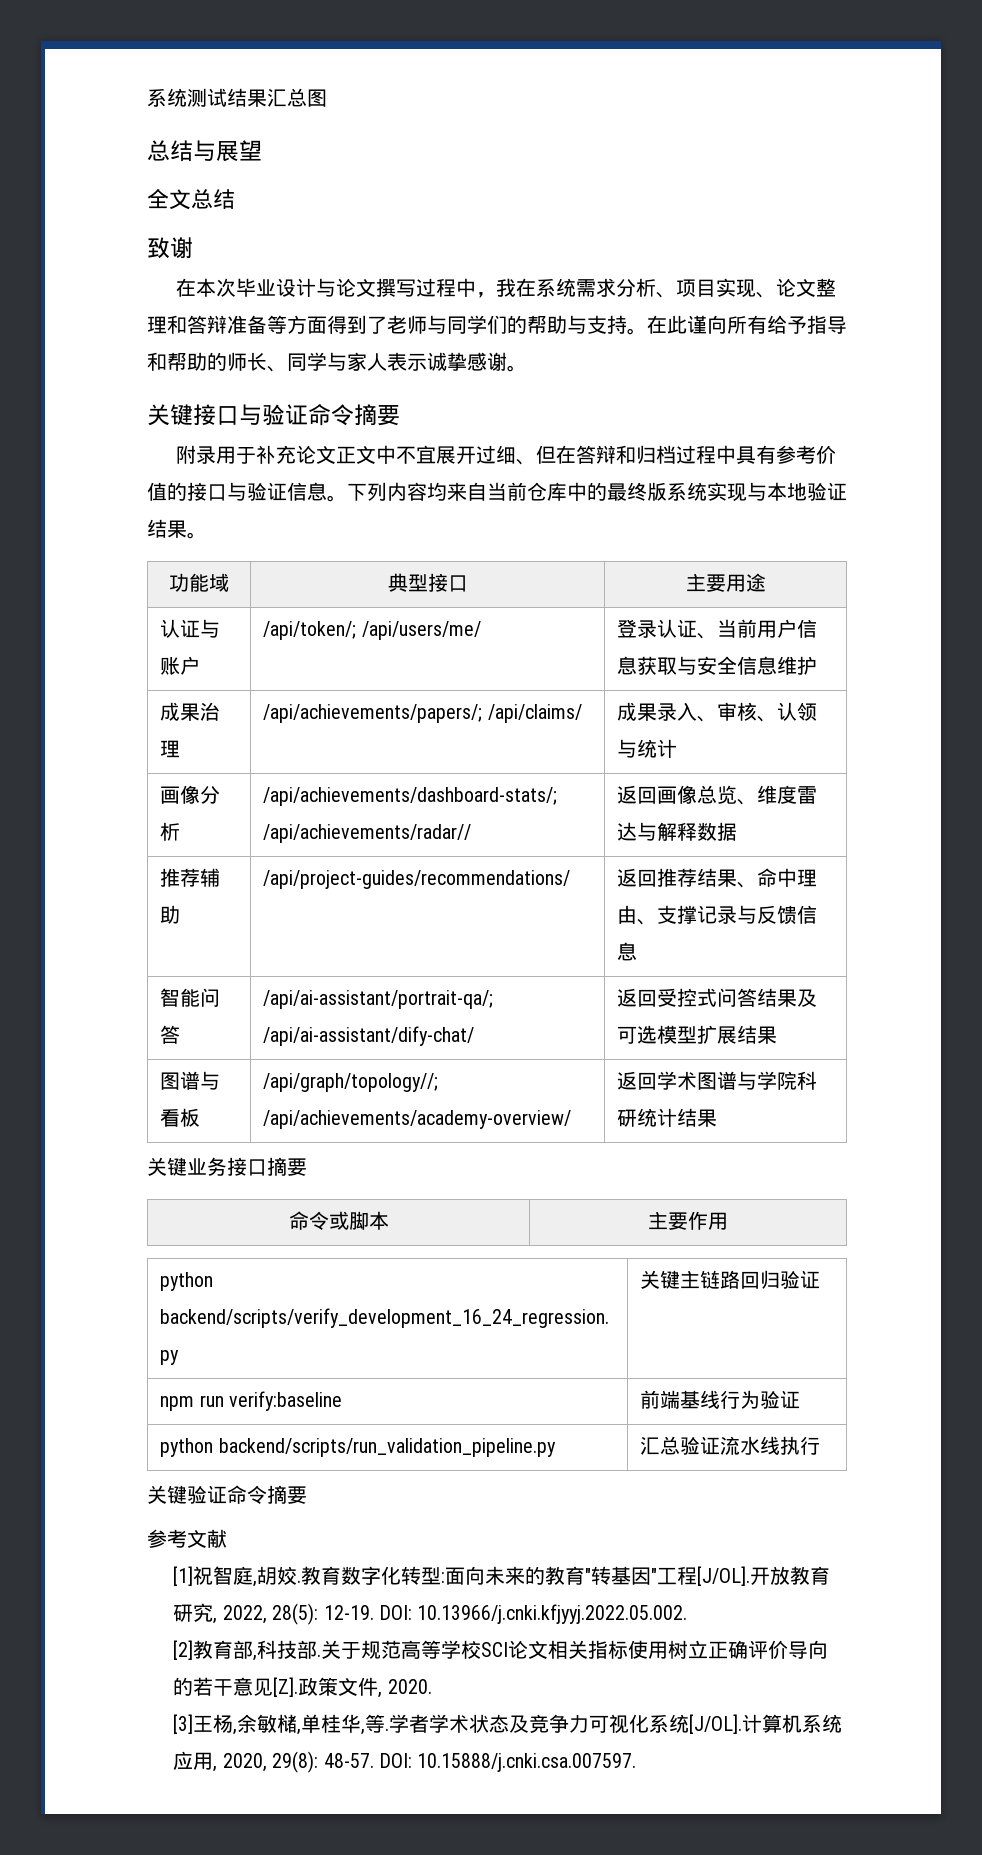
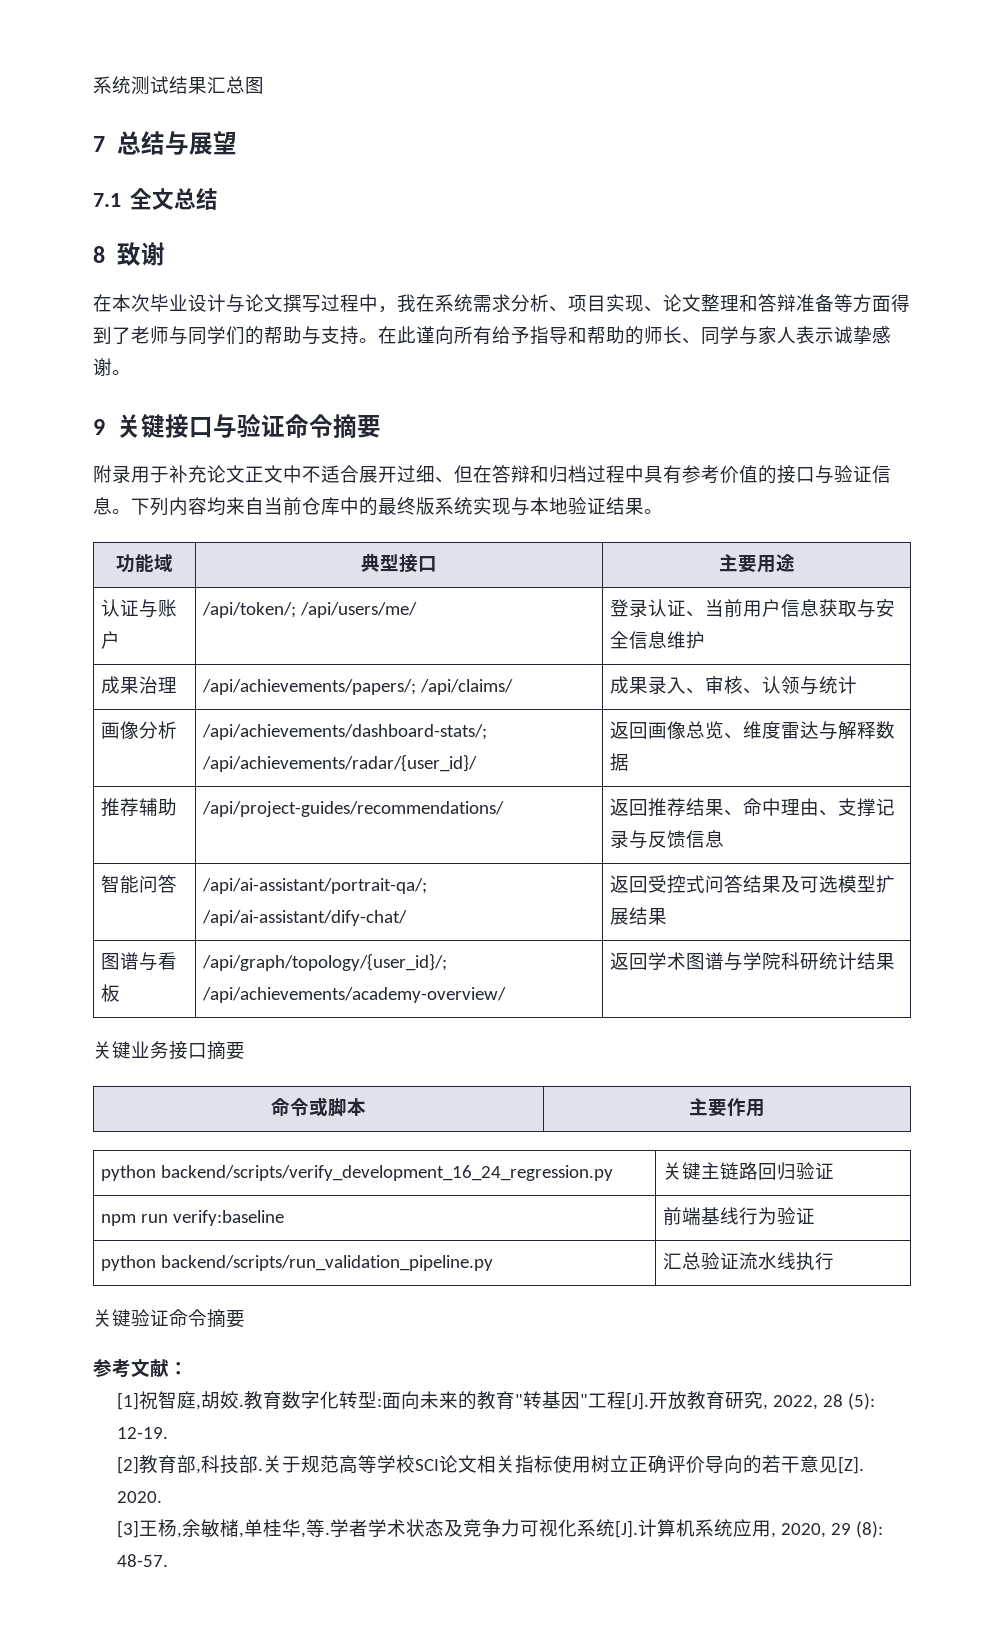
- 总结与展望
+ 7总结与展望
- 全文总结
+ 7.1全文总结
- 致谢
+ 8致谢
- 关键接口与验证命令摘要
+ 9关键接口与验证命令摘要
- 附录用于补充论文正文中不宜展开过细、但在答辩和归档过程中具有参考价值的接口与验证信息。
+ 附录用于补充论文正文中不适合展开过细、但在答辩和归档过程中具有参考价值的接口与验证信息。
- 画像分析 | /api/achievements/dashboard-stats/; /api/achievements/radar// | 返回画像总览、维度雷达与解释数据
+ 画像分析 | /api/achievements/dashboard-stats/; /api/achievements/radar/{user_id}/ | 返回画像总览、维度雷达与解释数据
- 图谱与看板 | /api/graph/topology//; /api/achievements/academy-overview/ | 返回学术图谱与学院科研统计结果
+ 图谱与看板 | /api/graph/topology/{user_id}/; /api/achievements/academy-overview/ | 返回学术图谱与学院科研统计结果
- 参考文献
+ 参考文献：
- 教育数字化转型:面向未来的教育"转基因"工程[J/OL].开放教育研究, 2022, 28(5): 12-19. DOI: 10.13966/j.cnki.kfjyyj.2022.05.002.
+ 教育数字化转型:面向未来的教育"转基因"工程[J].开放教育研究, 2022, 28 (5): 12-19.
- 关于规范高等学校SCI论文相关指标使用树立正确评价导向的若干意见[Z].政策文件, 2020.
+ 关于规范高等学校SCI论文相关指标使用树立正确评价导向的若干意见[Z]. 2020.
- 学者学术状态及竞争力可视化系统[J/OL].计算机系统应用, 2020, 29(8): 48-57. DOI: 10.15888/j.cnki.csa.007597.
+ 学者学术状态及竞争力可视化系统[J].计算机系统应用, 2020, 29 (8): 48-57.

